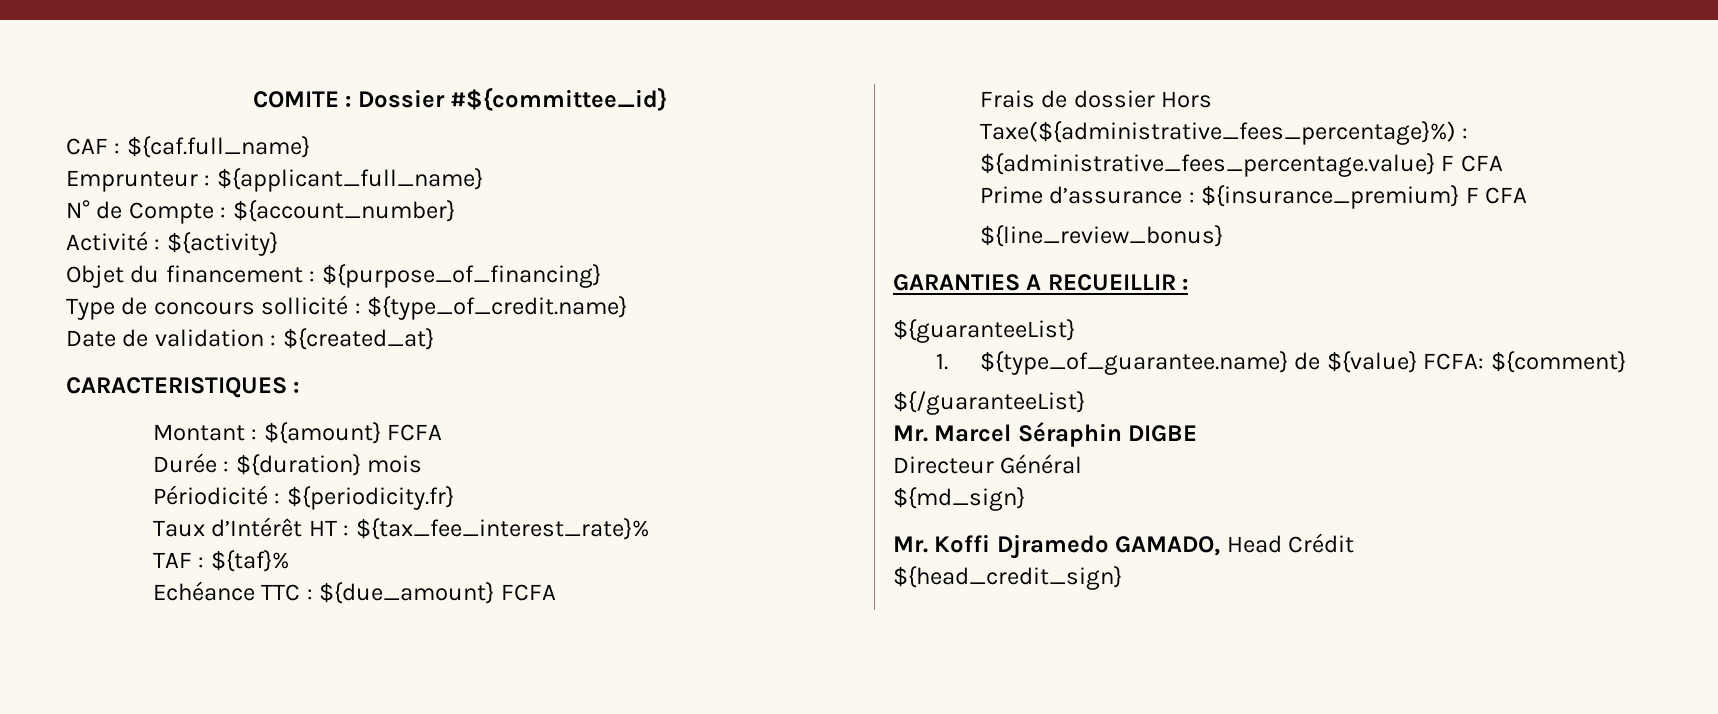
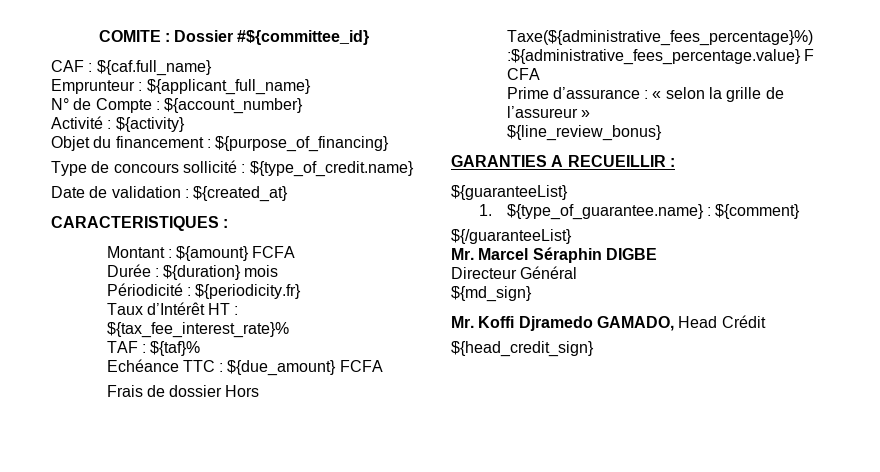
- Frais de dossier Hors Taxe(${administrative_fees_percentage}%) : ${administrative_fees_percentage.value} F CFA
+ Frais de dossier Hors Taxe(${administrative_fees_percentage}%) :${administrative_fees_percentage.value} F CFA
- Prime d’assurance : ${insurance_premium} F CFA
+ Prime d’assurance : « selon la grille de l’assureur »
- 1. ${type_of_guarantee.name} de ${value} FCFA: ${comment}
+ 1. ${type_of_guarantee.name} : ${comment}

